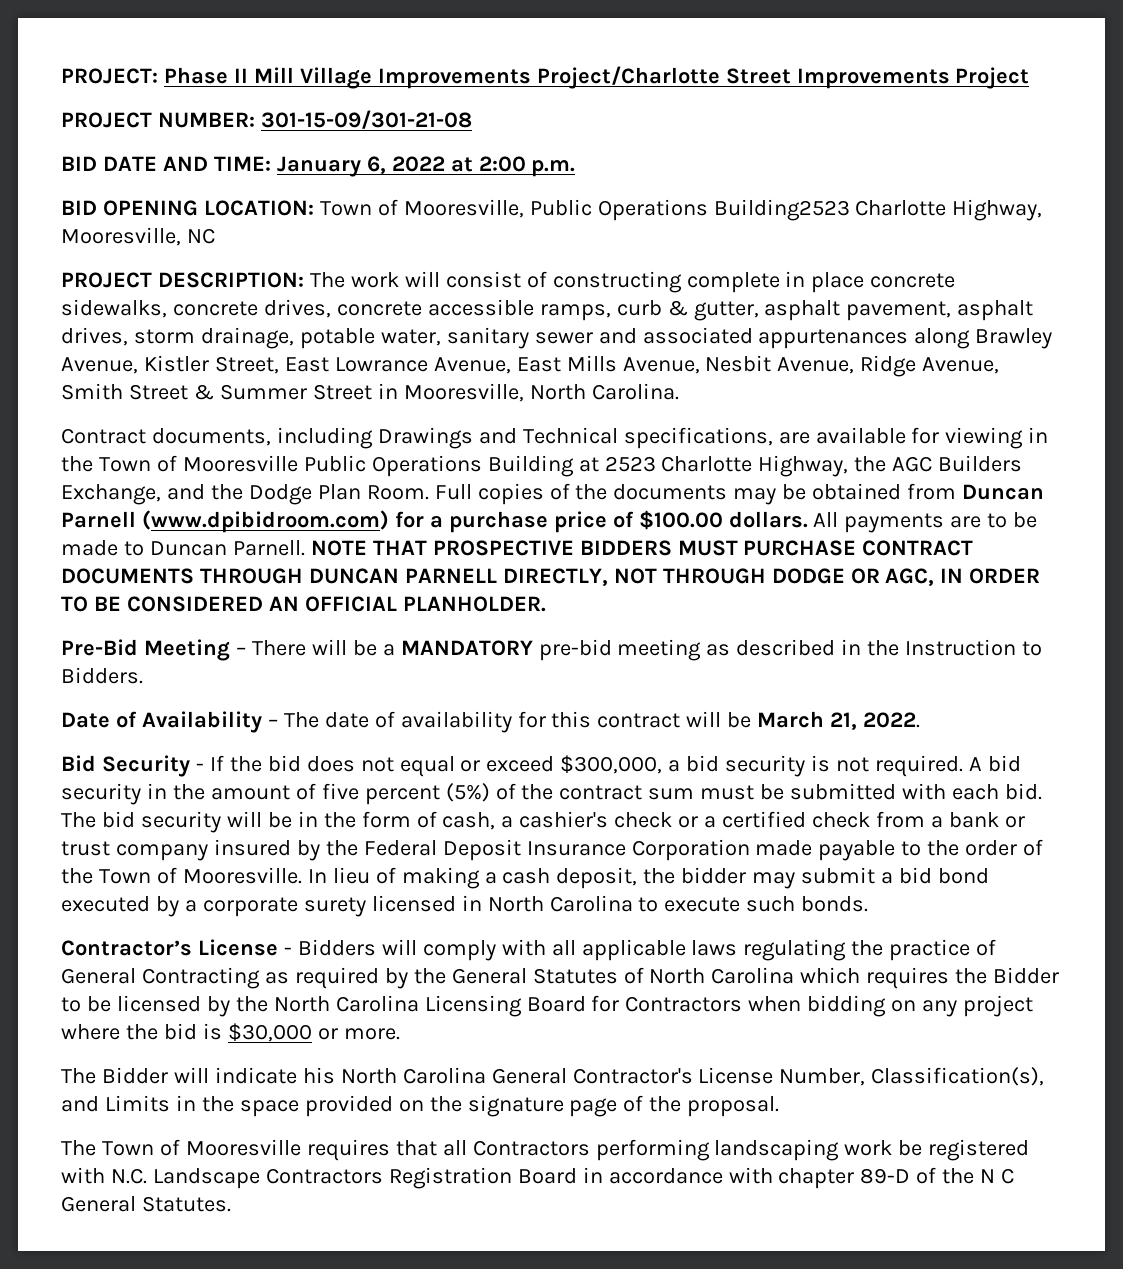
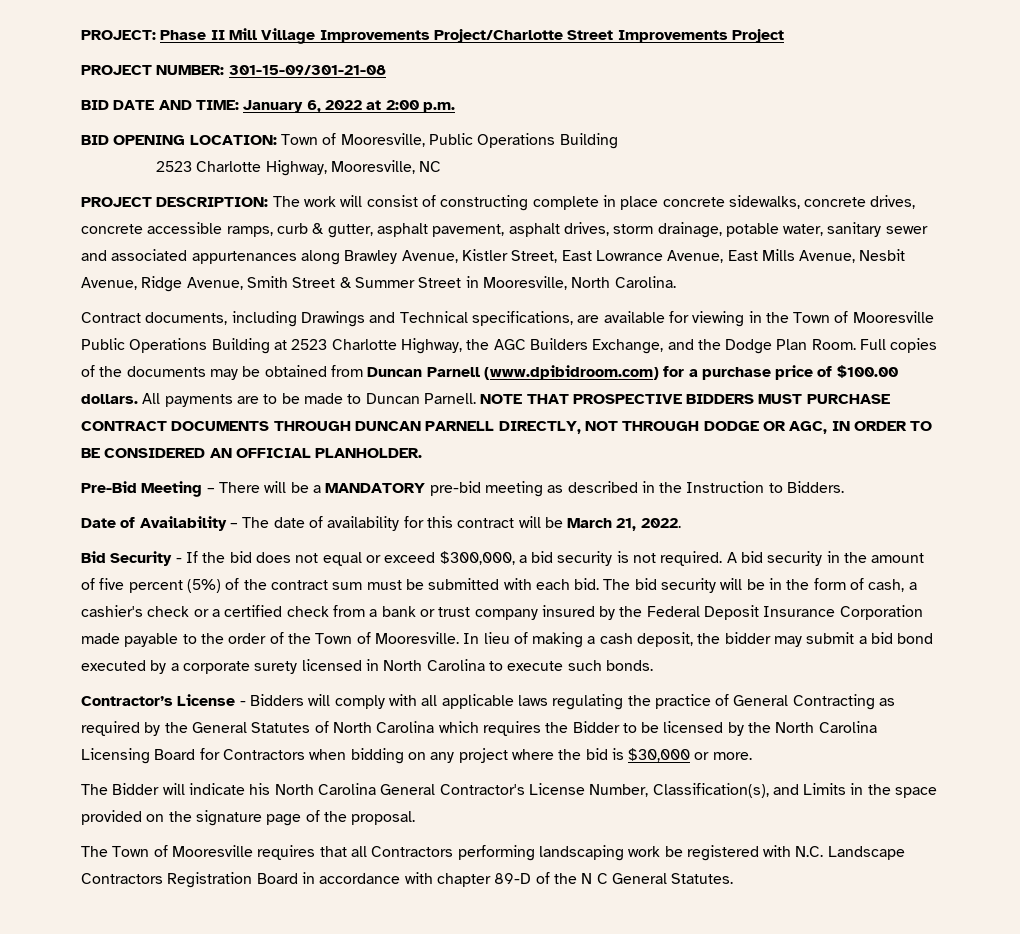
- BID OPENING LOCATION: Town of Mooresville, Public Operations Building2523 Charlotte Highway, Mooresville, NC
+ BID OPENING LOCATION: Town of Mooresville, Public Operations Building
+ 2523 Charlotte Highway, Mooresville, NC

